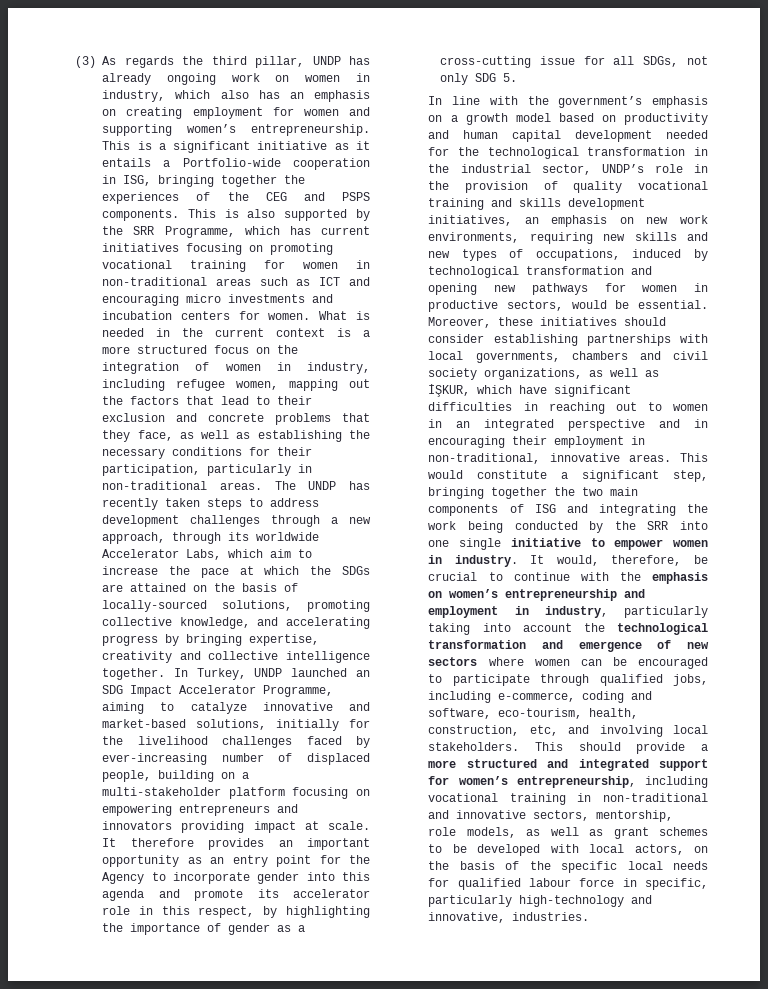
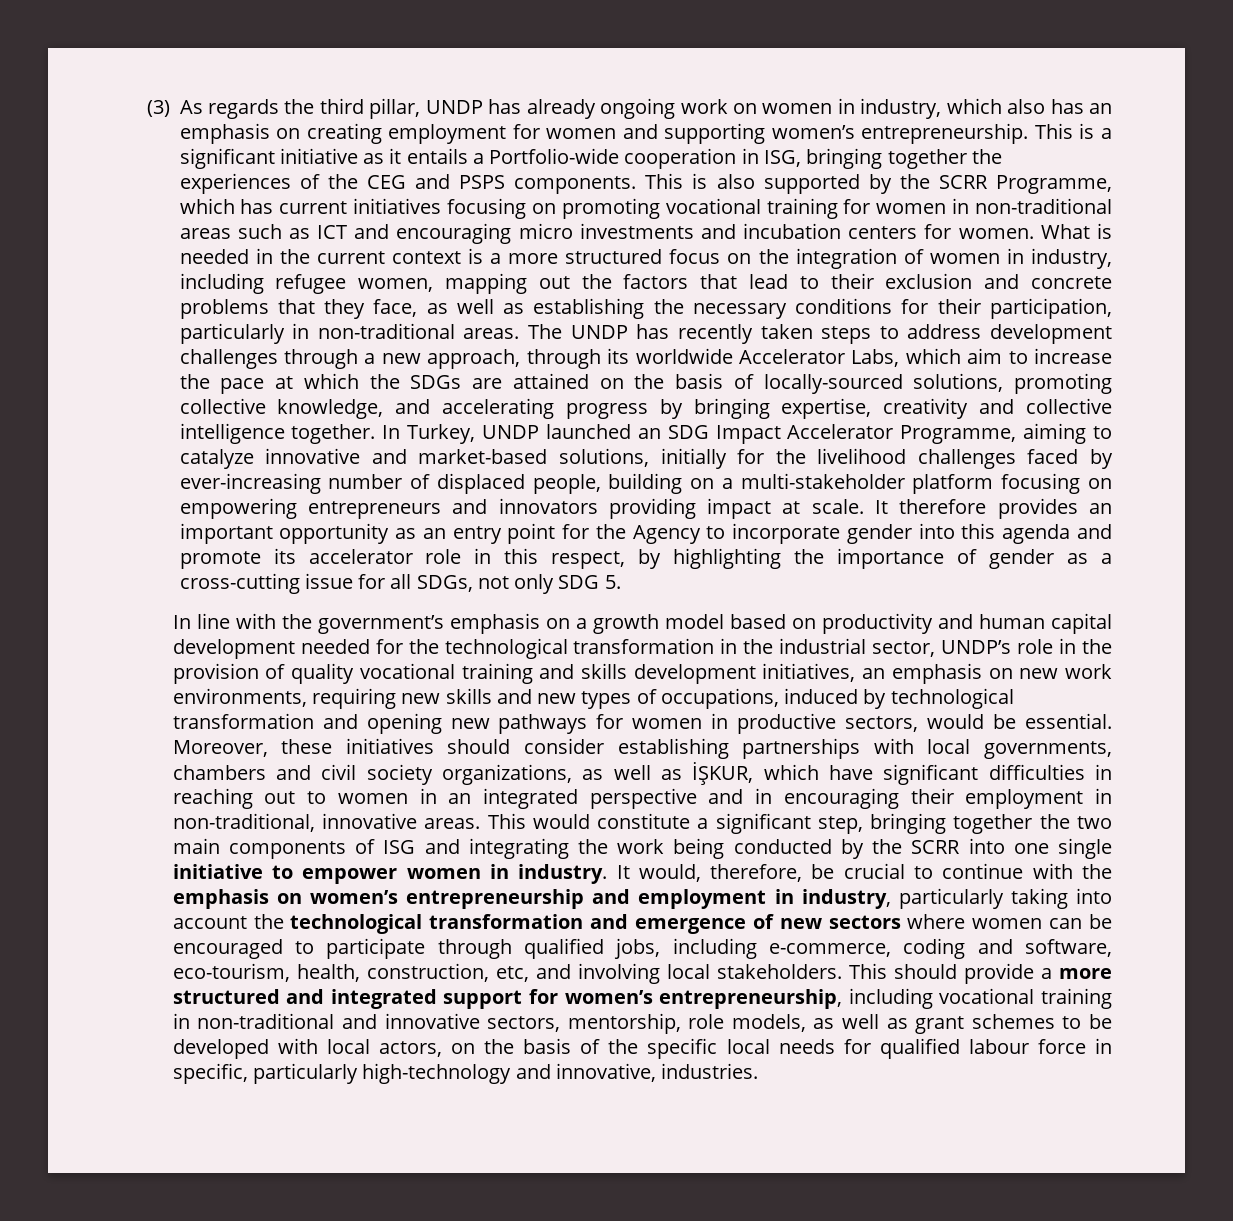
- This is also supported by the SRR Programme, which has current initiatives focusing on promoting vocational training for women in non-traditional areas such as ICT and encouraging micro investments and incubation centers for women.
+ This is also supported by the SCRR Programme, which has current initiatives focusing on promoting vocational training for women in non-traditional areas such as ICT and encouraging micro investments and incubation centers for women.
- This would constitute a significant step, bringing together the two main components of ISG and integrating the work being conducted by the SRR into one single initiative to empower women in industry.
+ This would constitute a significant step, bringing together the two main components of ISG and integrating the work being conducted by the SCRR into one single initiative to empower women in industry.

